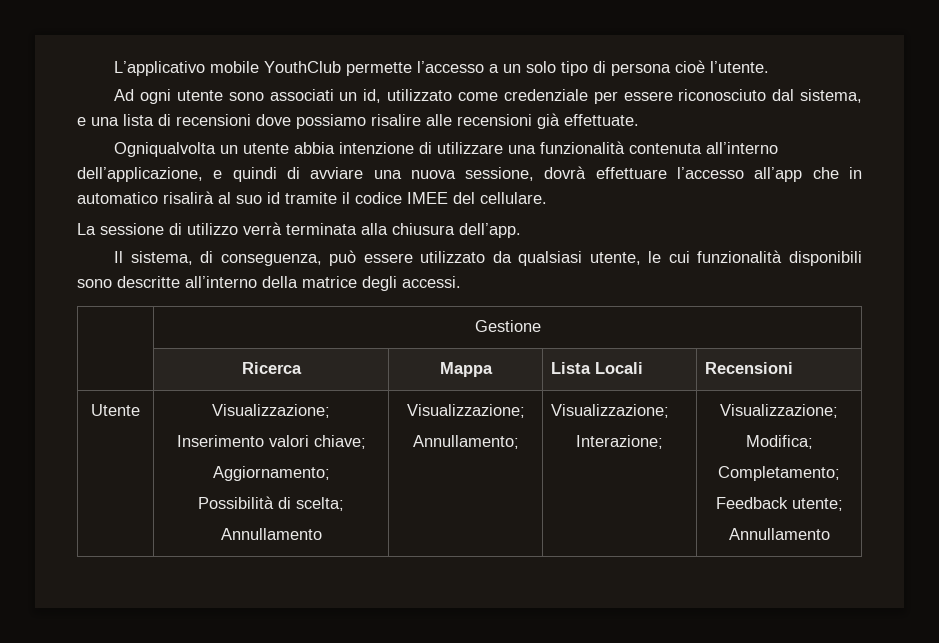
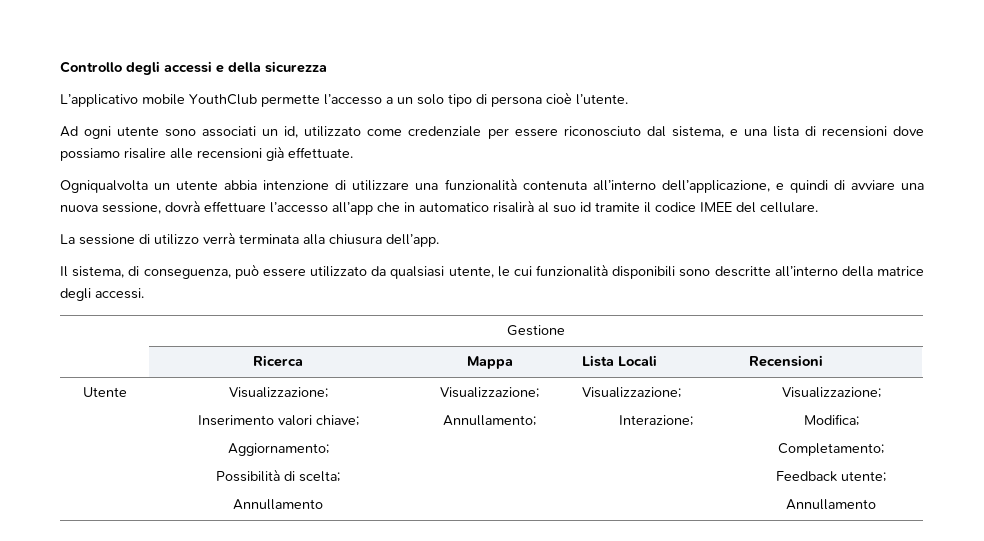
+ Controllo degli accessi e della sicurezza

